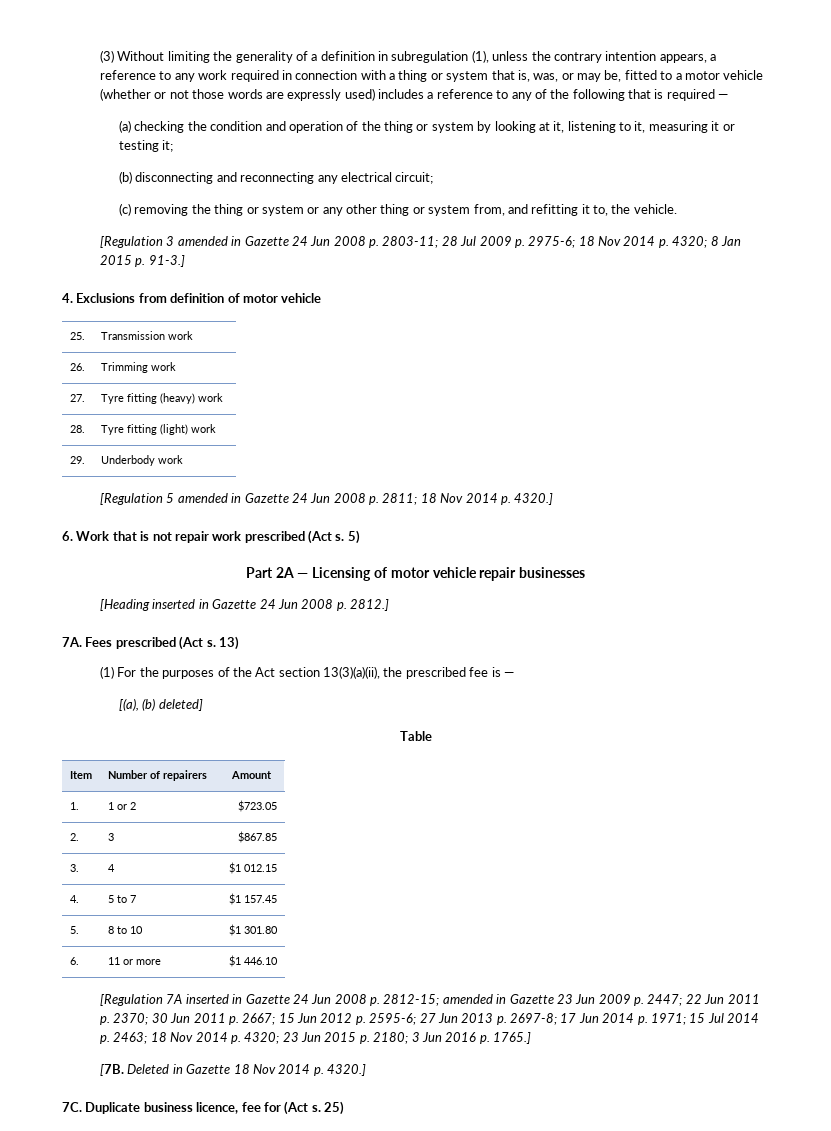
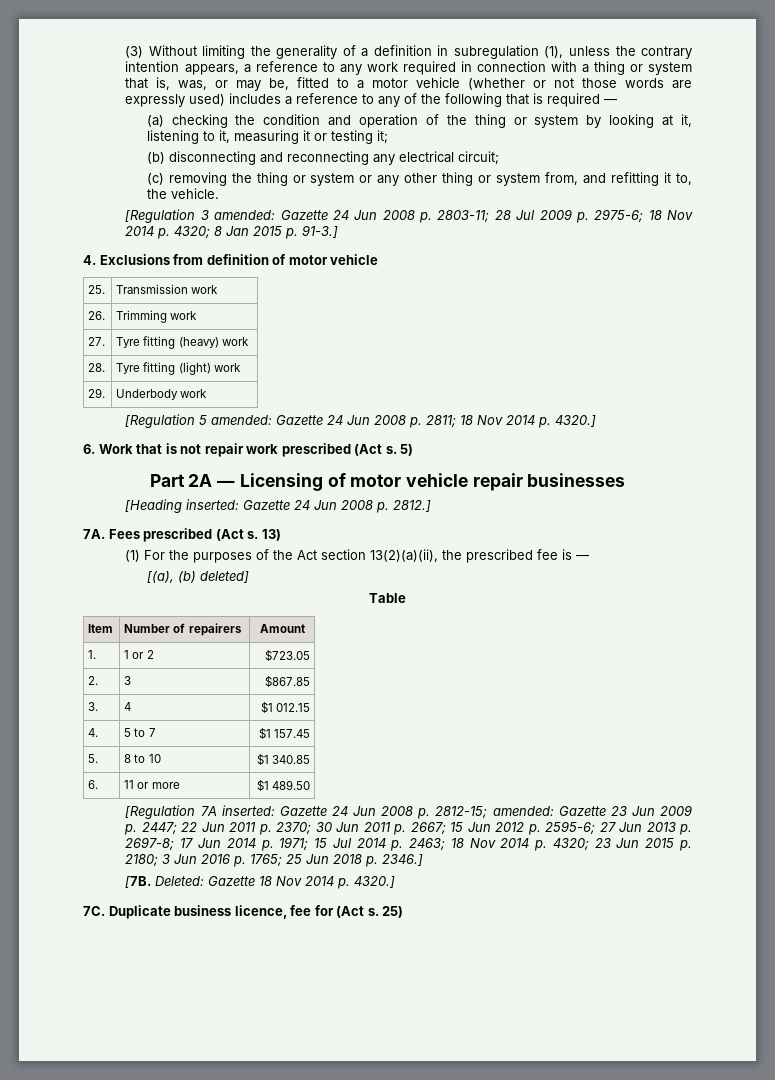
- [Regulation 3 amended in Gazette 24 Jun 2008 p. 2803-11; 28 Jul 2009 p. 2975-6; 18 Nov 2014 p. 4320; 8 Jan 2015 p. 91-3.]
+ [Regulation 3 amended: Gazette 24 Jun 2008 p. 2803-11; 28 Jul 2009 p. 2975-6; 18 Nov 2014 p. 4320; 8 Jan 2015 p. 91-3.]
- [Regulation 5 amended in Gazette 24 Jun 2008 p. 2811; 18 Nov 2014 p. 4320.]
+ [Regulation 5 amended: Gazette 24 Jun 2008 p. 2811; 18 Nov 2014 p. 4320.]
- [Heading inserted in Gazette 24 Jun 2008 p. 2812.]
+ [Heading inserted: Gazette 24 Jun 2008 p. 2812.]
- (1) For the purposes of the Act section 13(3)(a)(ii), the prescribed fee is —
+ (1) For the purposes of the Act section 13(2)(a)(ii), the prescribed fee is —
- 5. | 8 to 10 | $1 301.80
+ 5. | 8 to 10 | $1 340.85
- 6. | 11 or more | $1 446.10
+ 6. | 11 or more | $1 489.50
- [Regulation 7A inserted in Gazette 24 Jun 2008 p. 2812-15; amended in Gazette 23 Jun 2009 p. 2447; 22 Jun 2011 p. 2370; 30 Jun 2011 p. 2667; 15 Jun 2012 p. 2595-6; 27 Jun 2013 p. 2697-8; 17 Jun 2014 p. 1971; 15 Jul 2014 p. 2463; 18 Nov 2014 p. 4320; 23 Jun 2015 p. 2180; 3 Jun 2016 p. 1765.]
+ [Regulation 7A inserted: Gazette 24 Jun 2008 p. 2812-15; amended: Gazette 23 Jun 2009 p. 2447; 22 Jun 2011 p. 2370; 30 Jun 2011 p. 2667; 15 Jun 2012 p. 2595-6; 27 Jun 2013 p. 2697-8; 17 Jun 2014 p. 1971; 15 Jul 2014 p. 2463; 18 Nov 2014 p. 4320; 23 Jun 2015 p. 2180; 3 Jun 2016 p. 1765; 25 Jun 2018 p. 2346.]
- Deleted in Gazette 18 Nov 2014 p. 4320.]
+ Deleted: Gazette 18 Nov 2014 p. 4320.]

